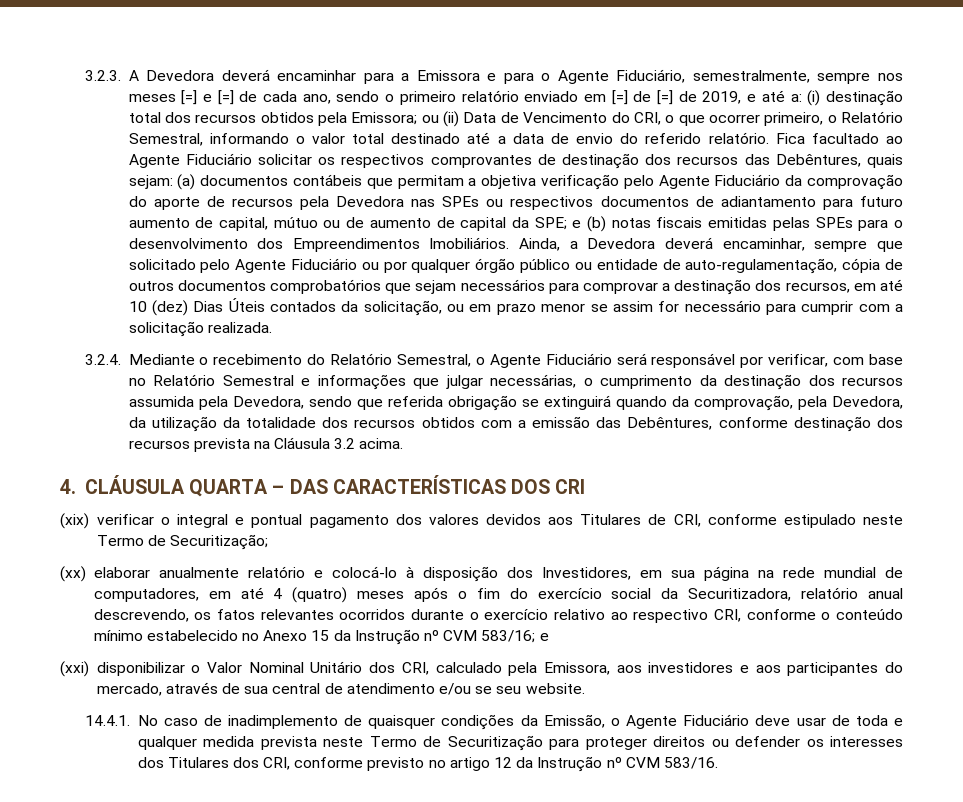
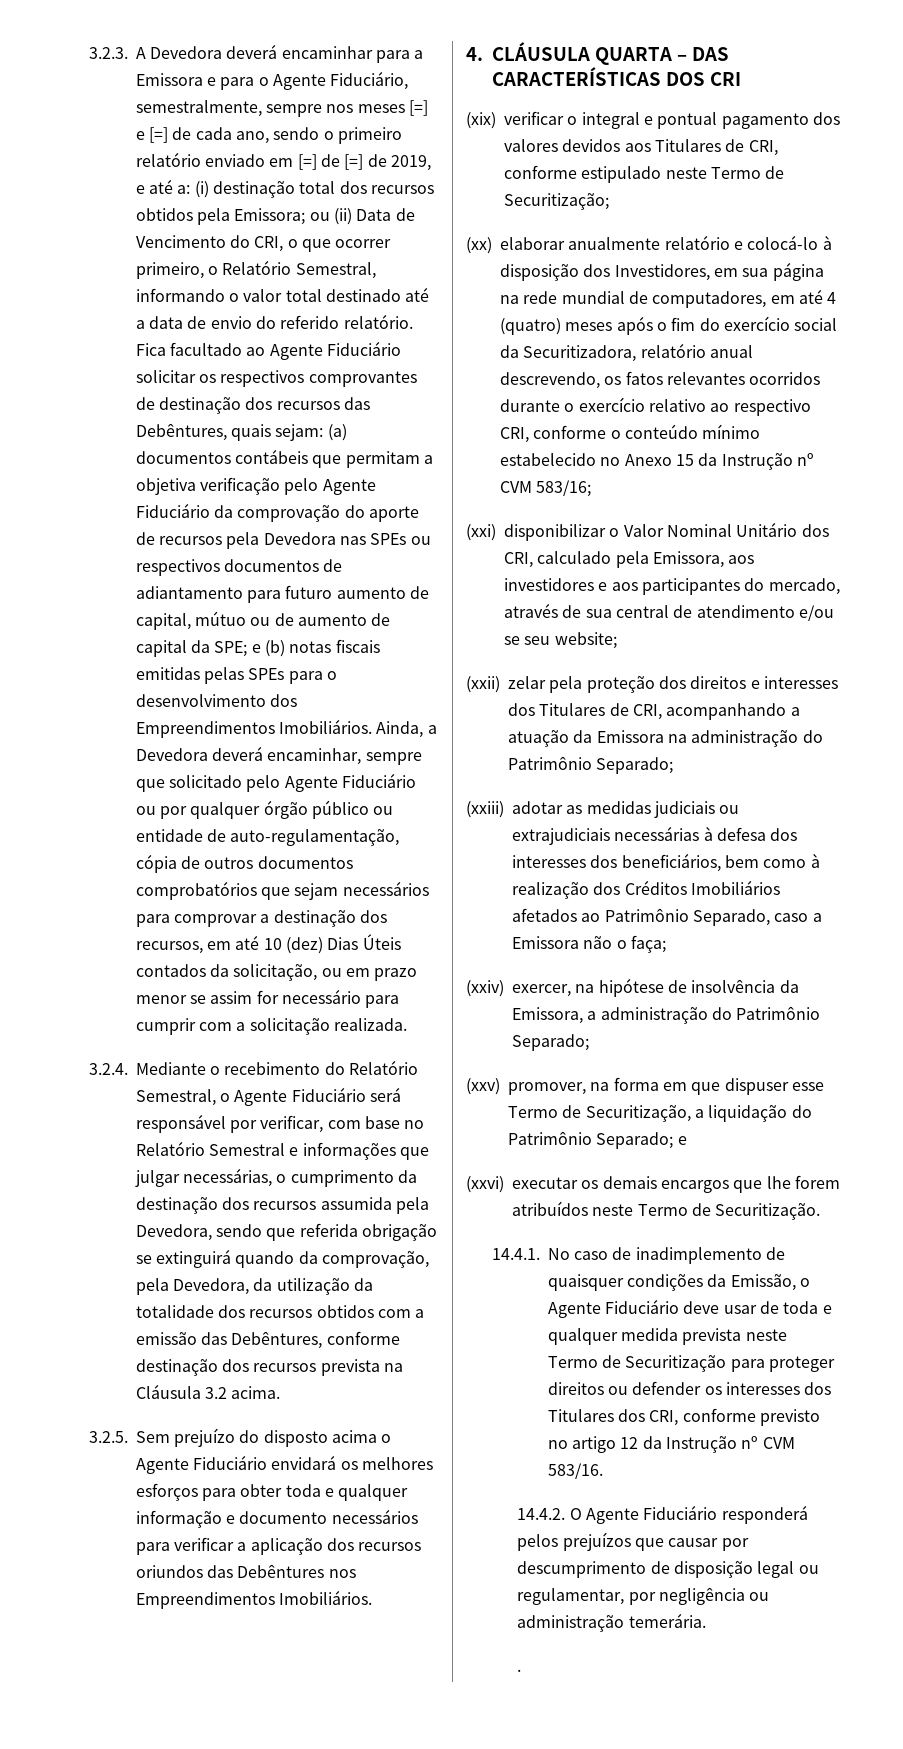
+ 3.2.5. Sem prejuízo do disposto acima o Agente Fiduciário envidará os melhores esforços para obter toda e qualquer informação e documento necessários para verificar a aplicação dos recursos oriundos das Debêntures nos Empreendimentos Imobiliários.
- (xx) elaborar anualmente relatório e colocá-lo à disposição dos Investidores, em sua página na rede mundial de computadores, em até 4 (quatro) meses após o fim do exercício social da Securitizadora, relatório anual descrevendo, os fatos relevantes ocorridos durante o exercício relativo ao respectivo CRI, conforme o conteúdo mínimo estabelecido no Anexo 15 da Instrução nº CVM 583/16; e
+ (xx) elaborar anualmente relatório e colocá-lo à disposição dos Investidores, em sua página na rede mundial de computadores, em até 4 (quatro) meses após o fim do exercício social da Securitizadora, relatório anual descrevendo, os fatos relevantes ocorridos durante o exercício relativo ao respectivo CRI, conforme o conteúdo mínimo estabelecido no Anexo 15 da Instrução nº CVM 583/16;
- (xxi) disponibilizar o Valor Nominal Unitário dos CRI, calculado pela Emissora, aos investidores e aos participantes do mercado, através de sua central de atendimento e/ou se seu website.
+ (xxi) disponibilizar o Valor Nominal Unitário dos CRI, calculado pela Emissora, aos investidores e aos participantes do mercado, através de sua central de atendimento e/ou se seu website;
+ (xxii) zelar pela proteção dos direitos e interesses dos Titulares de CRI, acompanhando a atuação da Emissora na administração do Patrimônio Separado;
+ (xxiii) adotar as medidas judiciais ou extrajudiciais necessárias à defesa dos interesses dos beneficiários, bem como à realização dos Créditos Imobiliários afetados ao Patrimônio Separado, caso a Emissora não o faça;
+ (xxiv) exercer, na hipótese de insolvência da Emissora, a administração do Patrimônio Separado;
+ (xxv) promover, na forma em que dispuser esse Termo de Securitização, a liquidação do Patrimônio Separado; e
+ (xxvi) executar os demais encargos que lhe forem atribuídos neste Termo de Securitização.
+ 14.4.2. O Agente Fiduciário responderá pelos prejuízos que causar por descumprimento de disposição legal ou regulamentar, por negligência ou administração temerária.
+ .

